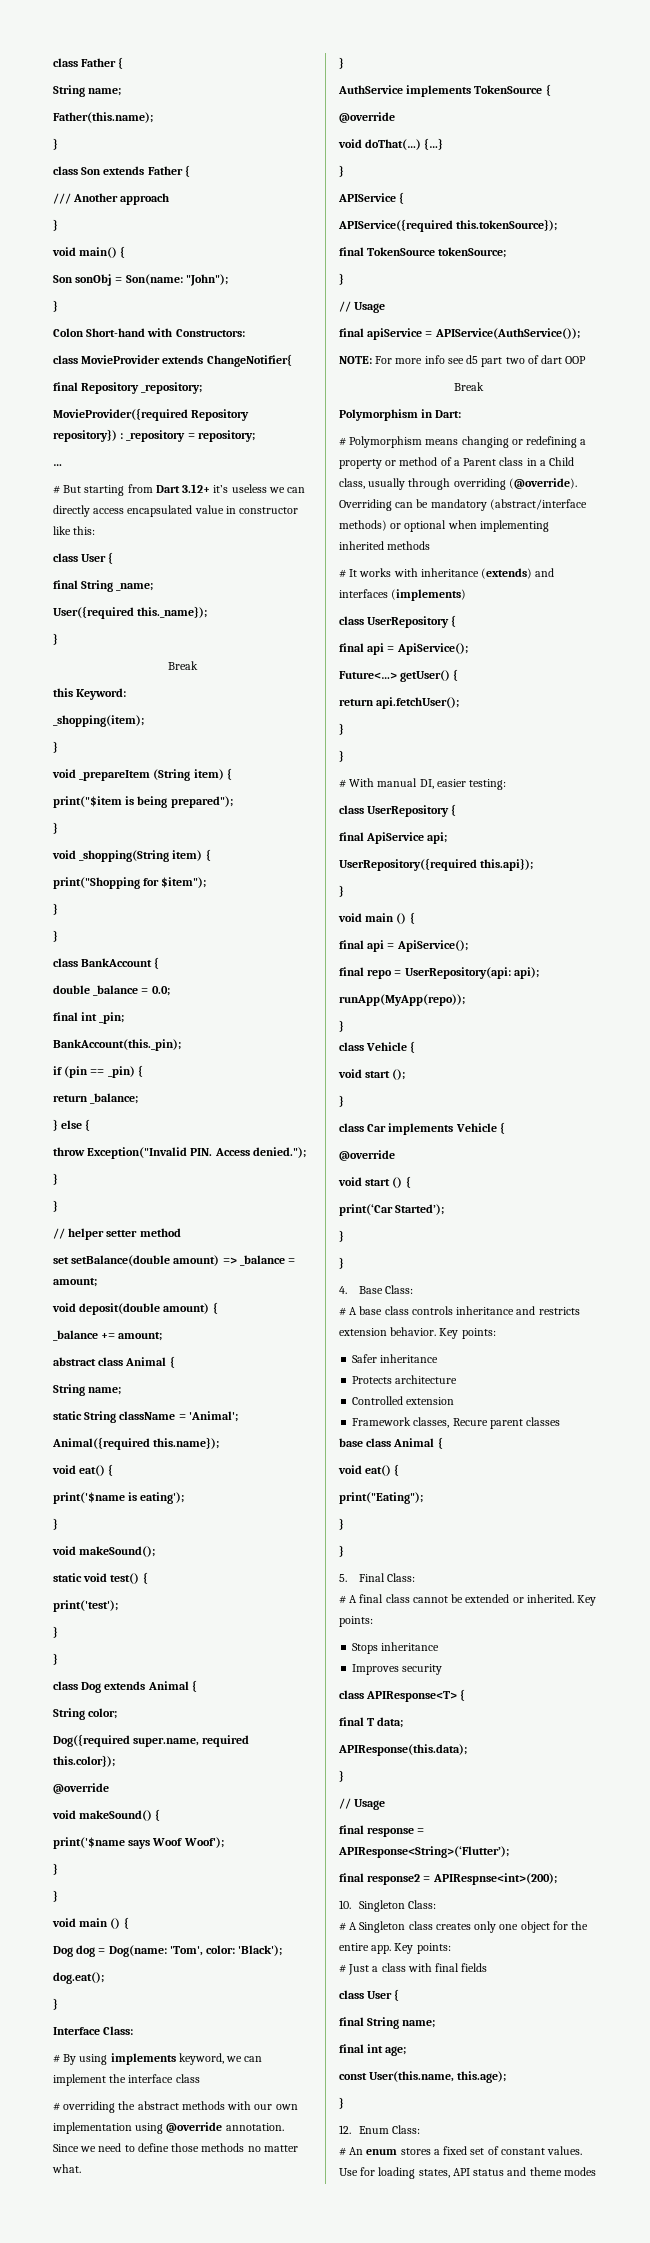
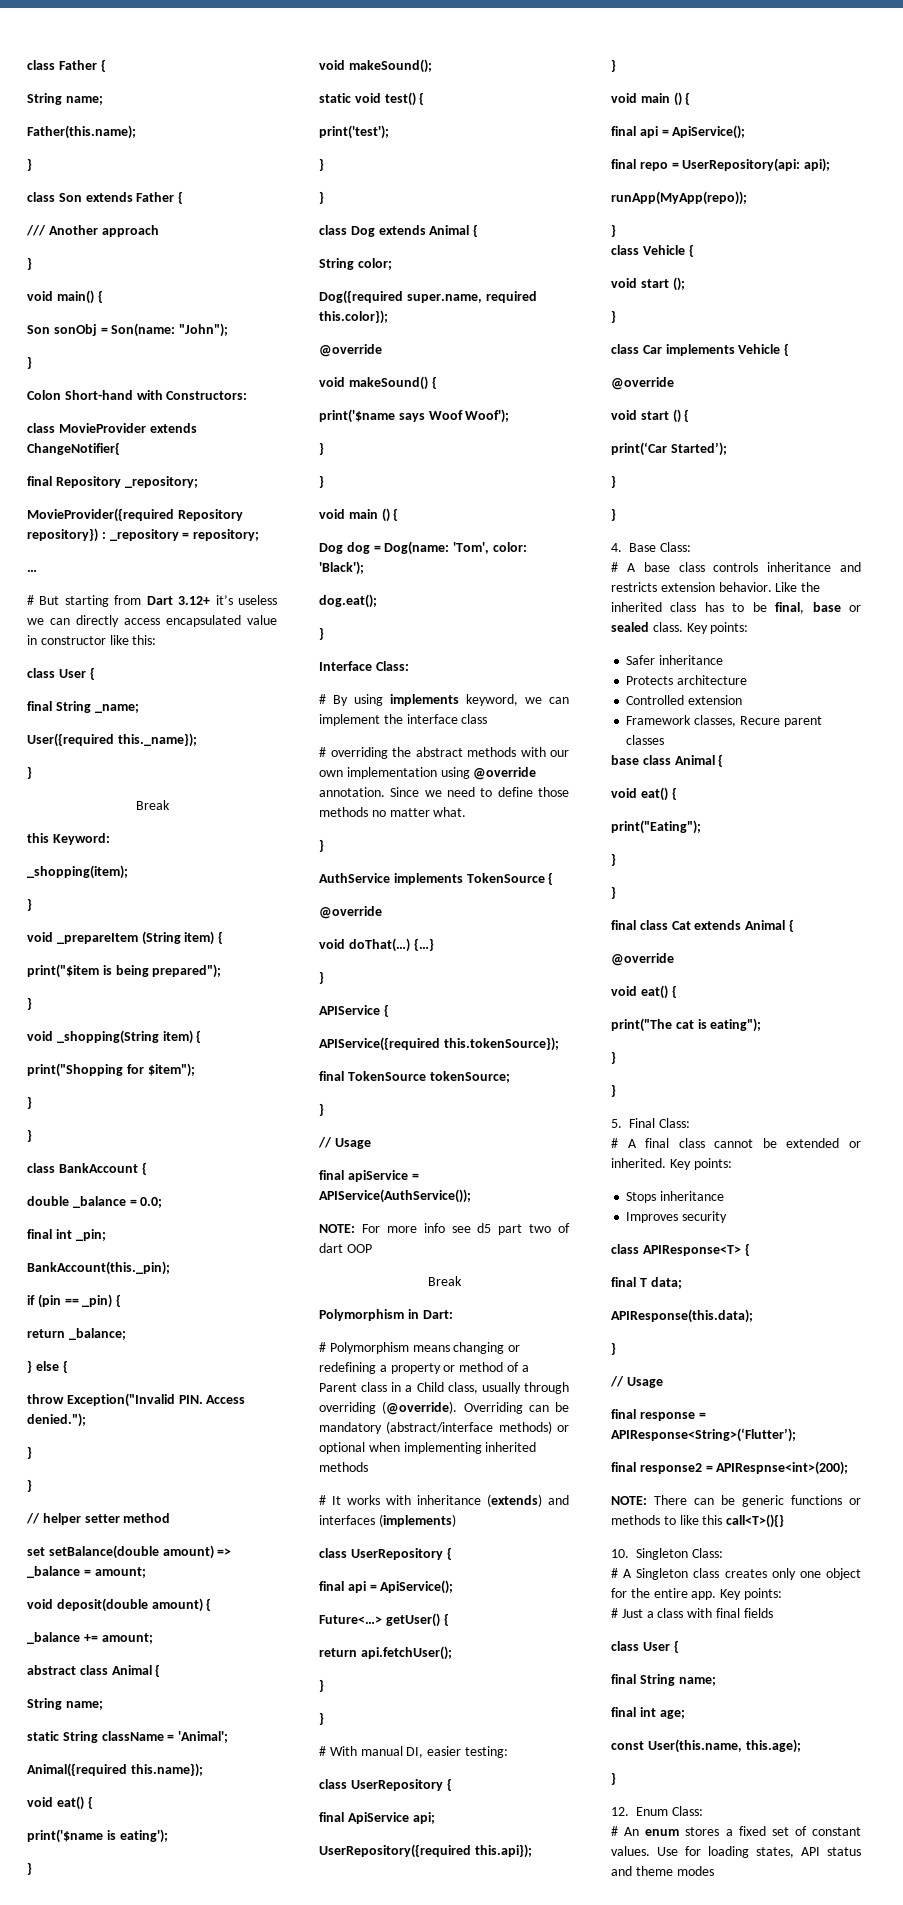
+ Like the inherited class has to be final, base or sealed class.
+ final class Cat extends Animal {
+ @override
+ void eat() {
+ print("The cat is eating");
+ }
+ }
+ NOTE: There can be generic functions or methods to like this call<T>(){}

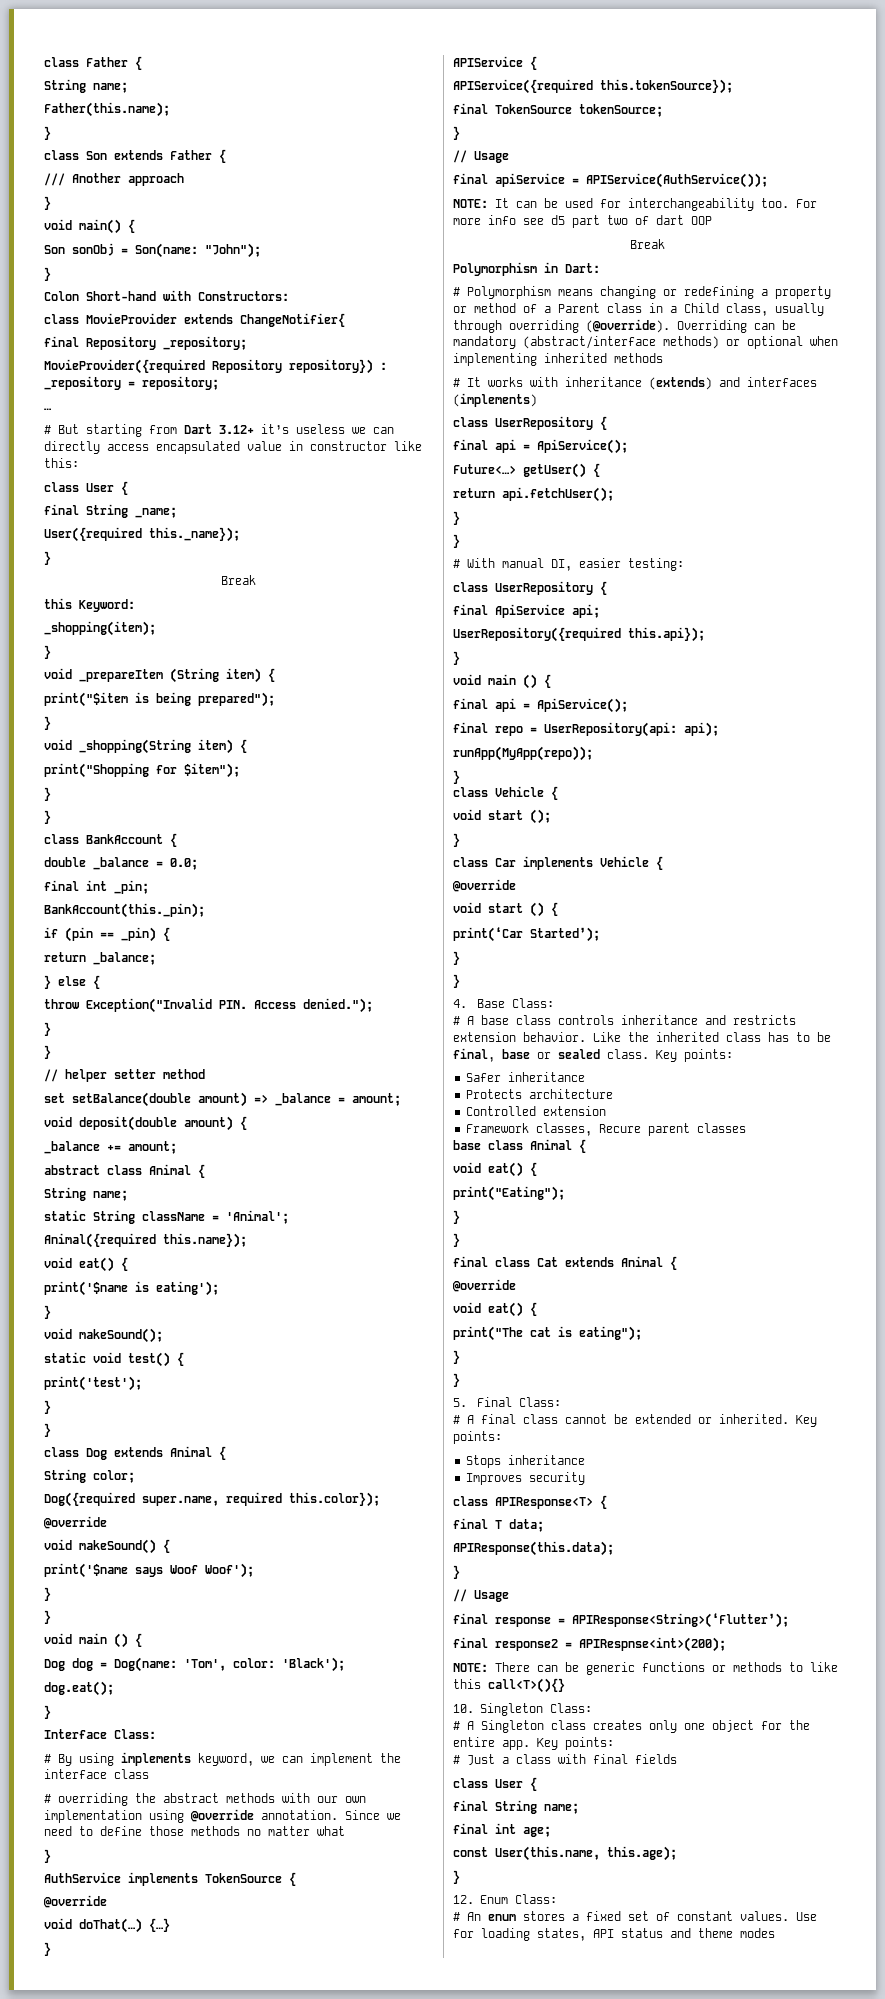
- Since we need to define those methods no matter what.
+ Since we need to define those methods no matter what
- NOTE: For more info see d5 part two of dart OOP
+ NOTE: It can be used for interchangeability too. For more info see d5 part two of dart OOP

